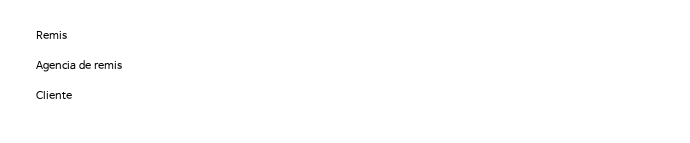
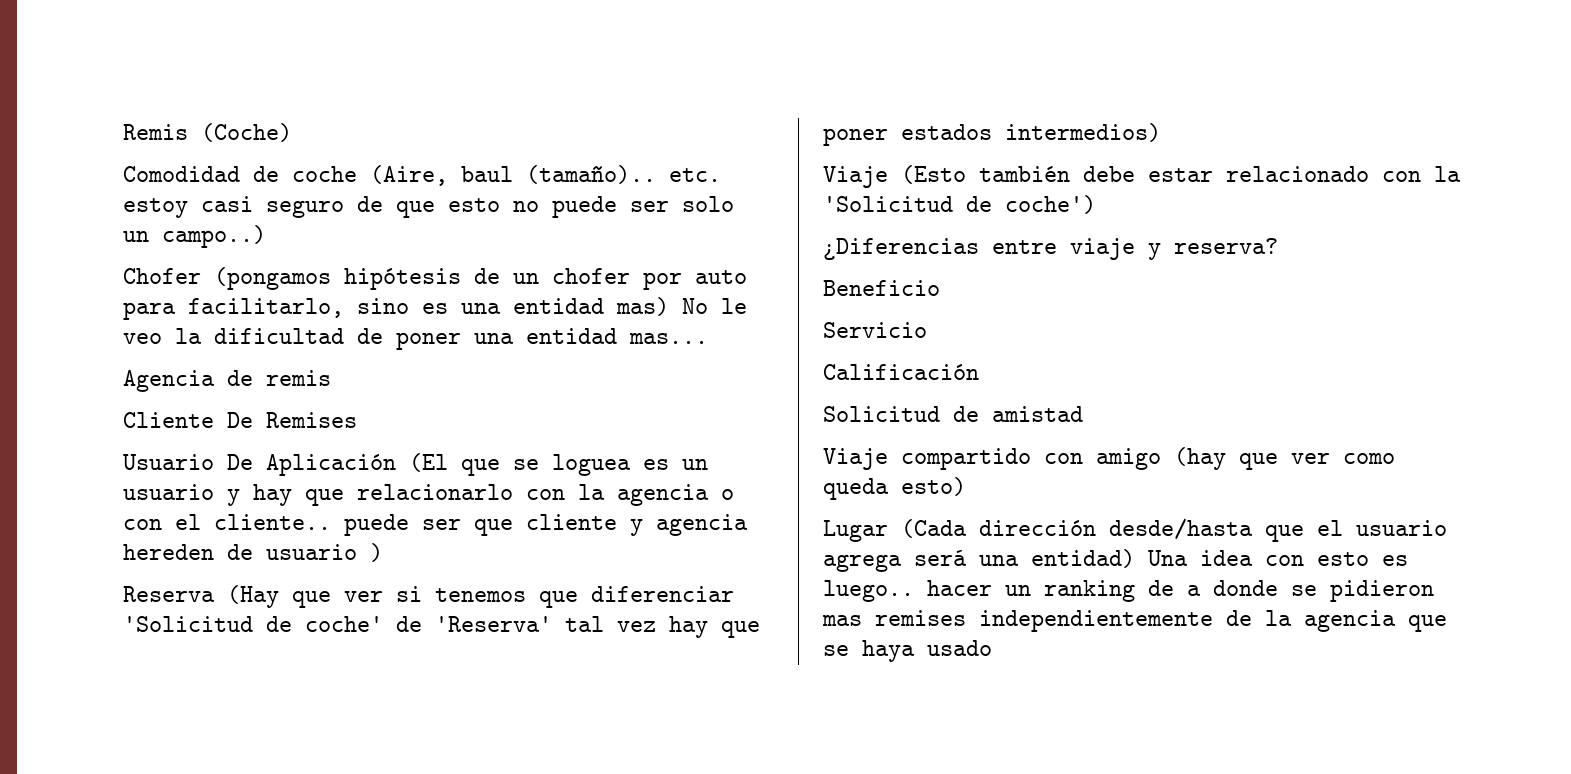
- Remis
+ Remis (Coche)
+ Comodidad de coche (Aire, baul (tamaño).. etc. estoy casi seguro de que esto no puede ser solo un campo..)
+ Chofer (pongamos hipótesis de un chofer por auto para facilitarlo, sino es una entidad mas) No le veo la dificultad de poner una entidad mas...
  Agencia de remis
- Cliente
+ Cliente De Remises
+ Usuario De Aplicación (El que se loguea es un usuario y hay que relacionarlo con la agencia o con el cliente.. puede ser que cliente y agencia hereden de usuario )
+ Reserva (Hay que ver si tenemos que diferenciar 'Solicitud de coche' de 'Reserva' tal vez hay que poner estados intermedios)
+ Viaje (Esto también debe estar relacionado con la 'Solicitud de coche')
+ ¿Diferencias entre viaje y reserva?
+ Beneficio
+ Servicio
+ Calificación
+ Solicitud de amistad
+ Viaje compartido con amigo (hay que ver como queda esto)
+ Lugar (Cada dirección desde/hasta que el usuario agrega será una entidad) Una idea con esto es luego.. hacer un ranking de a donde se pidieron mas remises independientemente de la agencia que se haya usado

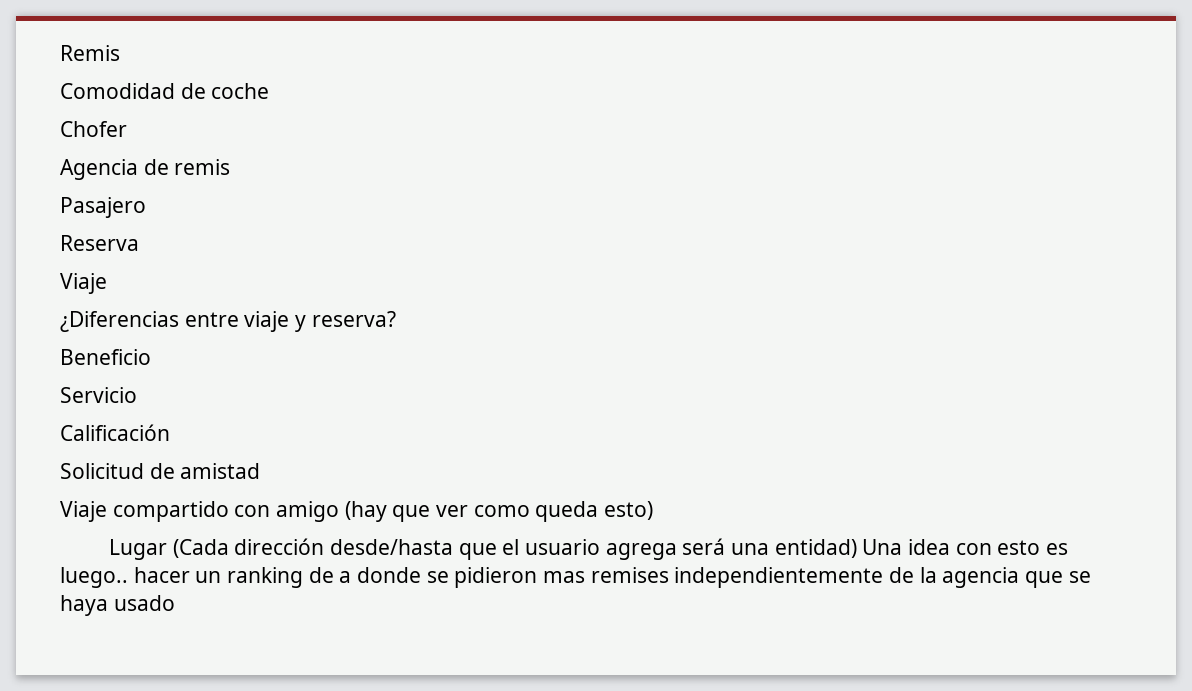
- Remis (Coche)
+ Remis
- Comodidad de coche (Aire, baul (tamaño).. etc. estoy casi seguro de que esto no puede ser solo un campo..)
- Chofer (pongamos hipótesis de un chofer por auto para facilitarlo, sino es una entidad mas) No le veo la dificultad de poner una entidad mas...
+ Comodidad de coche
+ Chofer
  Agencia de remis
- Cliente De Remises
- Usuario De Aplicación (El que se loguea es un usuario y hay que relacionarlo con la agencia o con el cliente.. puede ser que cliente y agencia hereden de usuario )
- Reserva (Hay que ver si tenemos que diferenciar 'Solicitud de coche' de 'Reserva' tal vez hay que poner estados intermedios)
- Viaje (Esto también debe estar relacionado con la 'Solicitud de coche')
+ Pasajero
+ Reserva
+ Viaje

